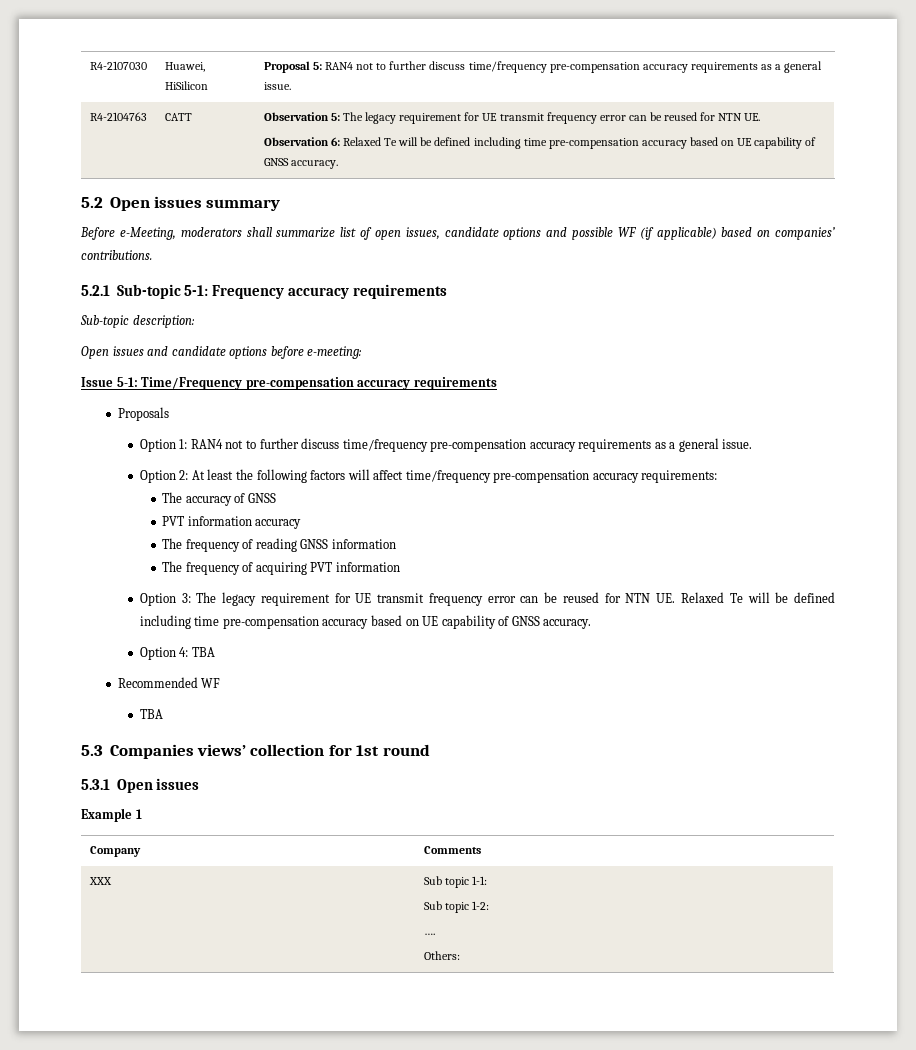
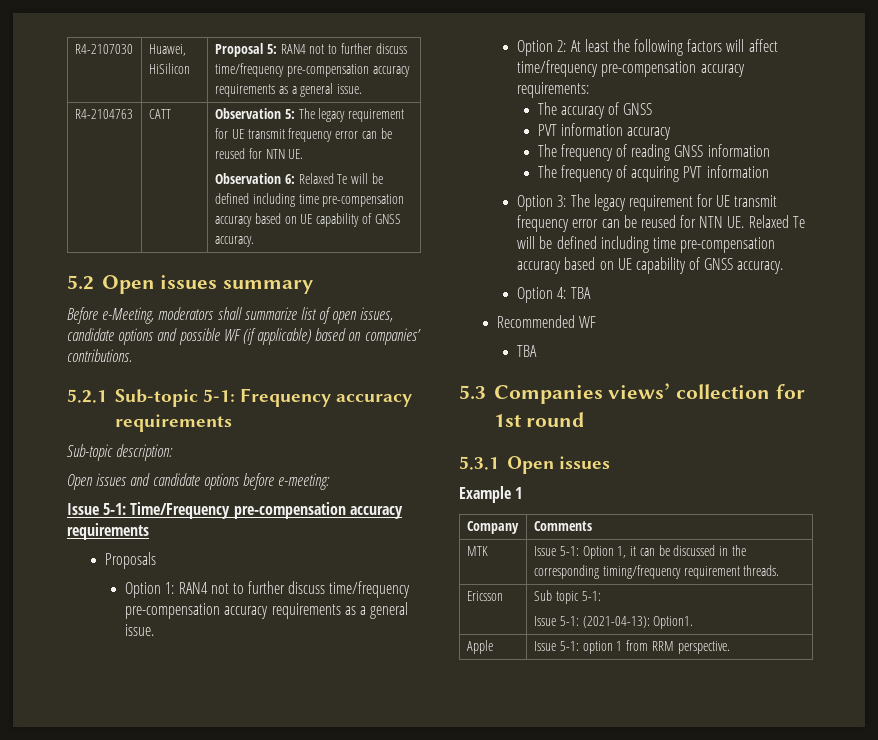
- XXX | Sub topic 1-1:
- Sub topic 1-2:
- ….
- Others:
+ MTK | Issue 5-1: Option 1, it can be discussed in the corresponding timing/frequency requirement threads.
+ Ericsson | Sub topic 5-1:
+ Issue 5-1: (2021-04-13): Option1.
+ Apple | Issue 5-1: option 1 from RRM perspective.

